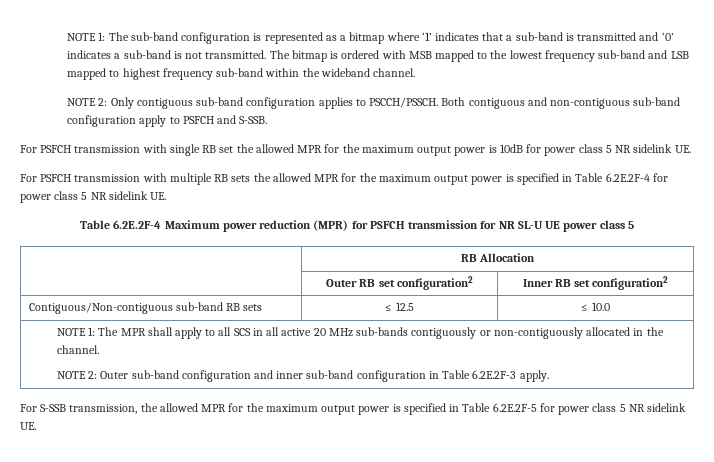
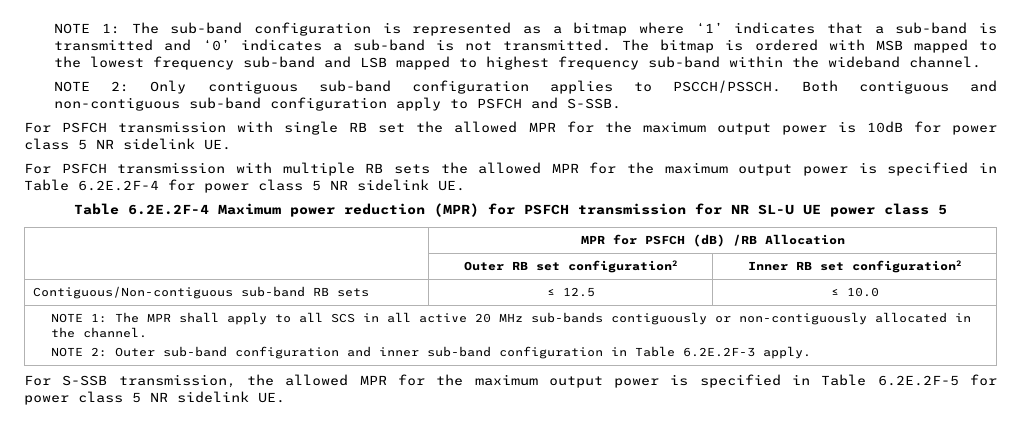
- | RB Allocation
+ | MPR for PSFCH (dB) /RB Allocation

